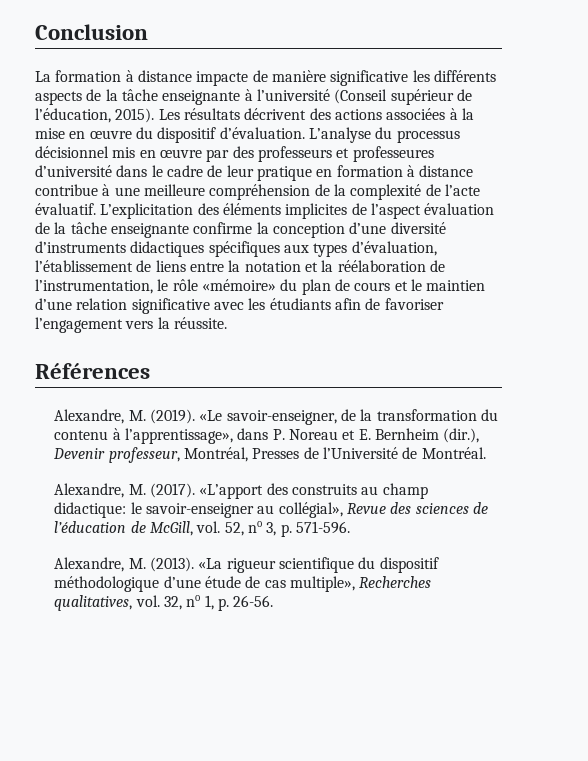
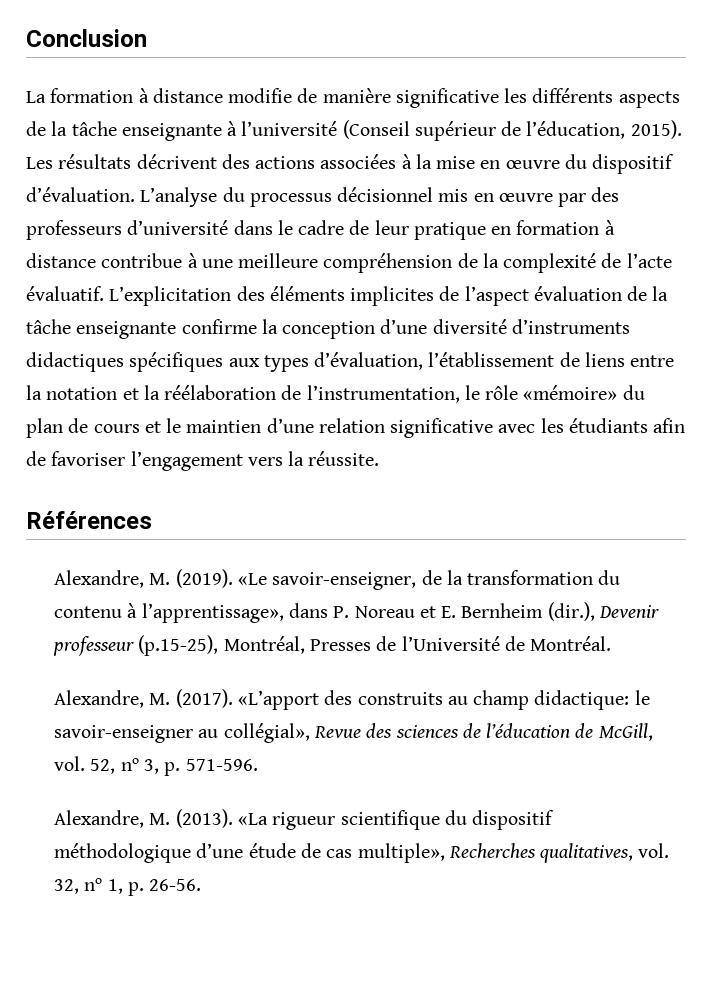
- La formation à distance impacte de manière significative les différents aspects de la tâche enseignante à l’université (Conseil supérieur de l’éducation, 2015).
+ La formation à distance modifie de manière significative les différents aspects de la tâche enseignante à l’université (Conseil supérieur de l’éducation, 2015).
- L’analyse du processus décisionnel mis en œuvre par des professeurs et professeures d’université dans le cadre de leur pratique en formation à distance contribue à une meilleure compréhension de la complexité de l’acte évaluatif.
+ L’analyse du processus décisionnel mis en œuvre par des professeurs d’université dans le cadre de leur pratique en formation à distance contribue à une meilleure compréhension de la complexité de l’acte évaluatif.
- «Le savoir-enseigner, de la transformation du contenu à l’apprentissage», dans P. Noreau et E. Bernheim (dir.), Devenir professeur, Montréal, Presses de l’Université de Montréal.
+ «Le savoir-enseigner, de la transformation du contenu à l’apprentissage», dans P. Noreau et E. Bernheim (dir.), Devenir professeur (p.15-25), Montréal, Presses de l’Université de Montréal.

